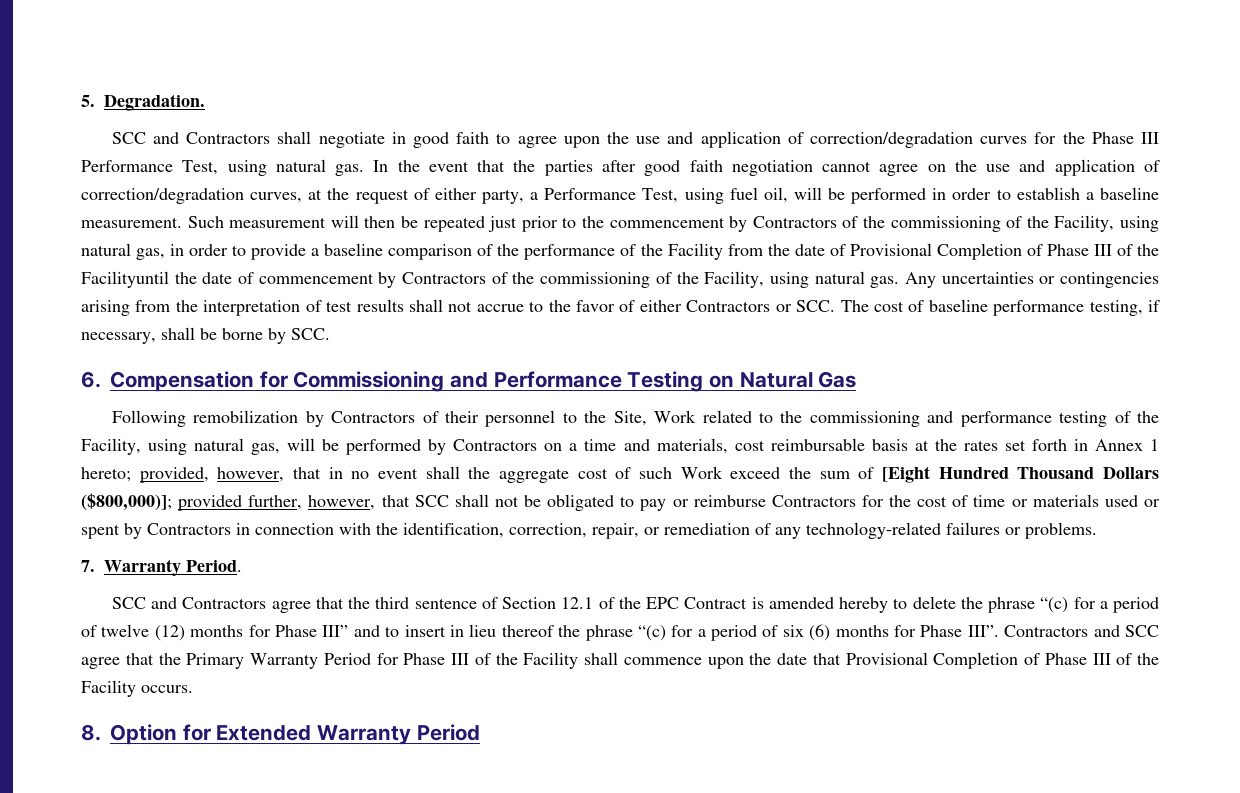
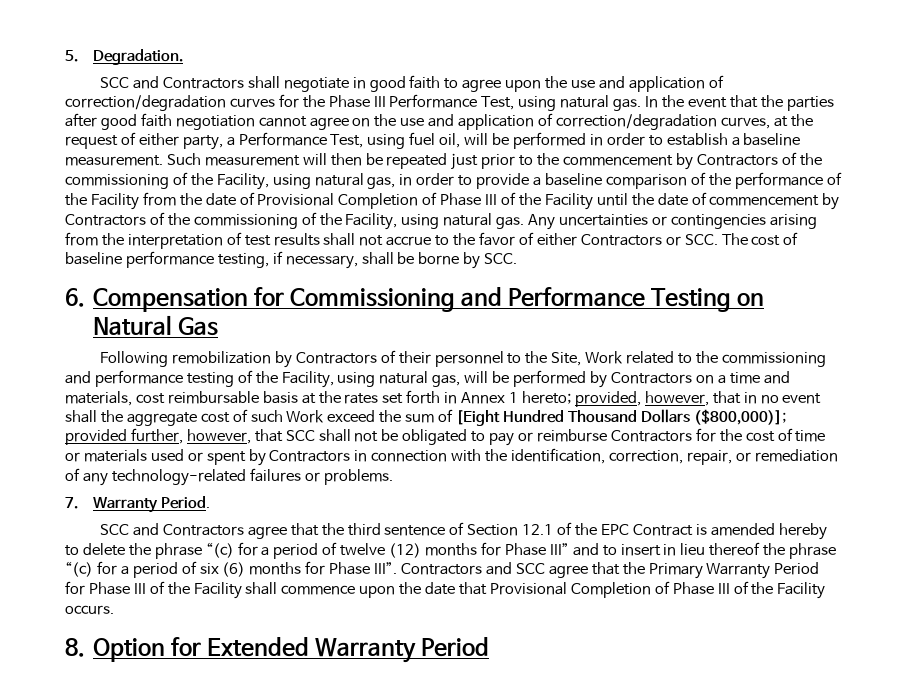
- Such measurement will then be repeated just prior to the commencement by Contractors of the commissioning of the Facility, using natural gas, in order to provide a baseline comparison of the performance of the Facility from the date of Provisional Completion of Phase III of the Facilityuntil the date of commencement by Contractors of the commissioning of the Facility, using natural gas.
+ Such measurement will then be repeated just prior to the commencement by Contractors of the commissioning of the Facility, using natural gas, in order to provide a baseline comparison of the performance of the Facility from the date of Provisional Completion of Phase III of the Facility until the date of commencement by Contractors of the commissioning of the Facility, using natural gas.

